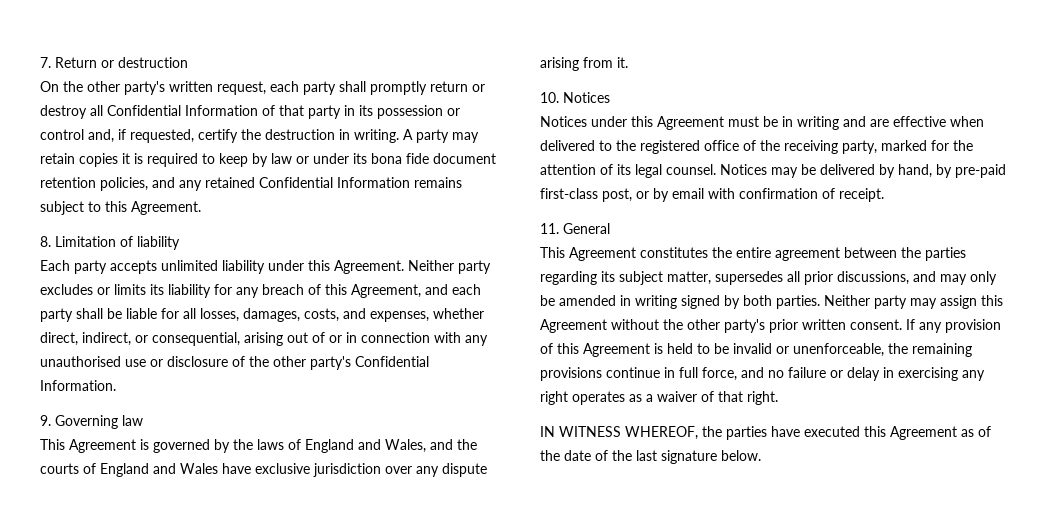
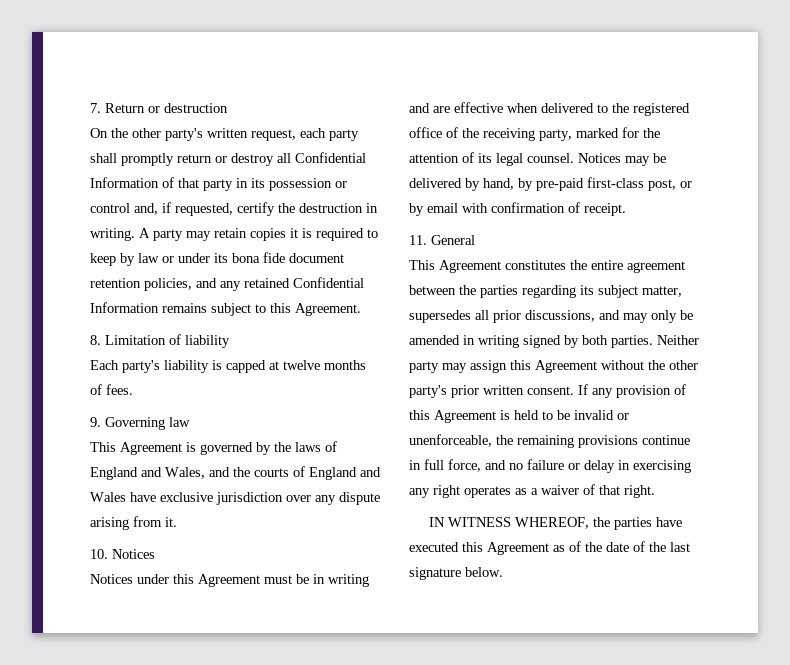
- Each party accepts unlimited liability under this Agreement. Neither party excludes or limits its liability for any breach of this Agreement, and each party shall be liable for all losses, damages, costs, and expenses, whether direct, indirect, or consequential, arising out of or in connection with any unauthorised use or disclosure of the other party's Confidential Information.
+ Each party's liability is capped at twelve months of fees.

